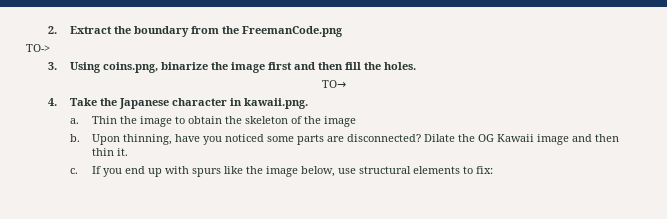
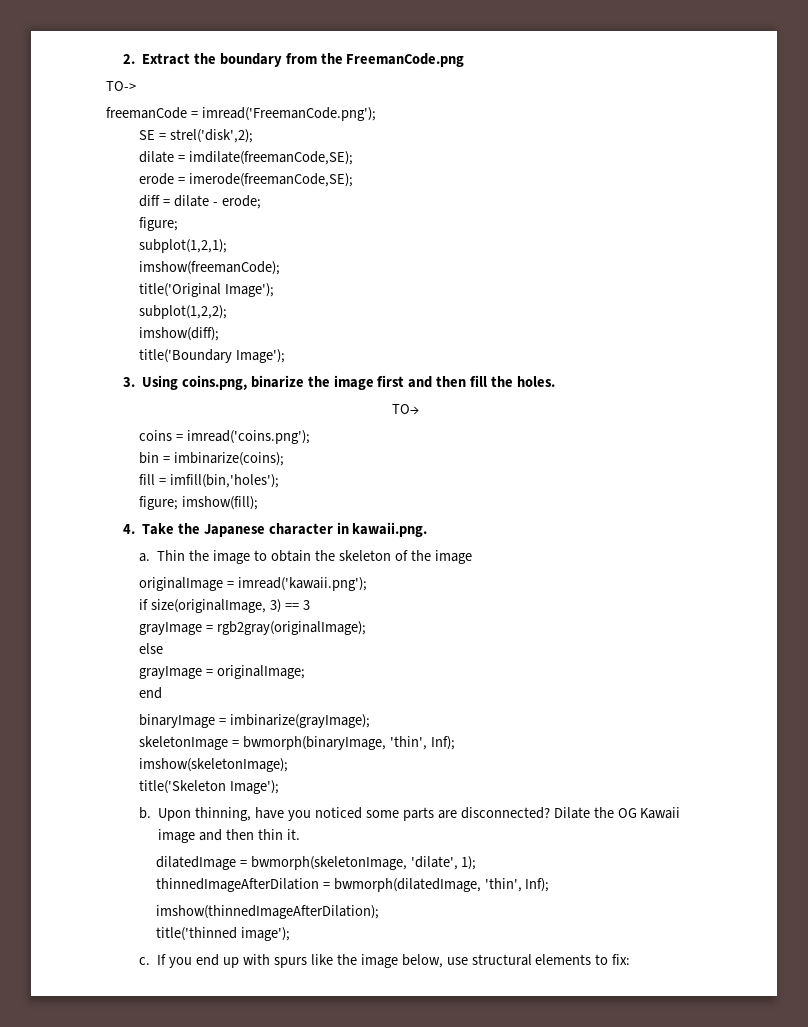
+ freemanCode = imread('FreemanCode.png');
+ SE = strel('disk',2);
+ dilate = imdilate(freemanCode,SE);
+ erode = imerode(freemanCode,SE);
+ diff = dilate - erode;
+ figure;
+ subplot(1,2,1);
+ imshow(freemanCode);
+ title('Original Image');
+ subplot(1,2,2);
+ imshow(diff);
+ title('Boundary Image');
+ coins = imread('coins.png');
+ bin = imbinarize(coins);
+ fill = imfill(bin,'holes');
+ figure; imshow(fill);
+ originalImage = imread('kawaii.png');
+ if size(originalImage, 3) == 3
+ grayImage = rgb2gray(originalImage);
+ else
+ grayImage = originalImage;
+ end
+ binaryImage = imbinarize(grayImage);
+ skeletonImage = bwmorph(binaryImage, 'thin', Inf);
+ imshow(skeletonImage);
+ title('Skeleton Image');
+ dilatedImage = bwmorph(skeletonImage, 'dilate', 1);
+ thinnedImageAfterDilation = bwmorph(dilatedImage, 'thin', Inf);
+ imshow(thinnedImageAfterDilation);
+ title('thinned image');

